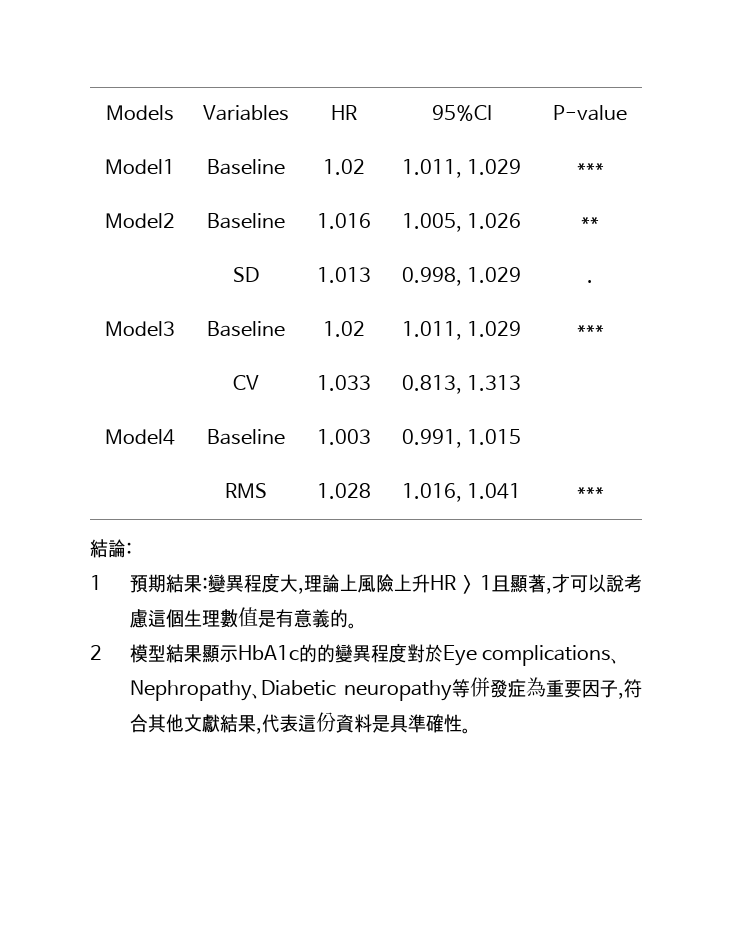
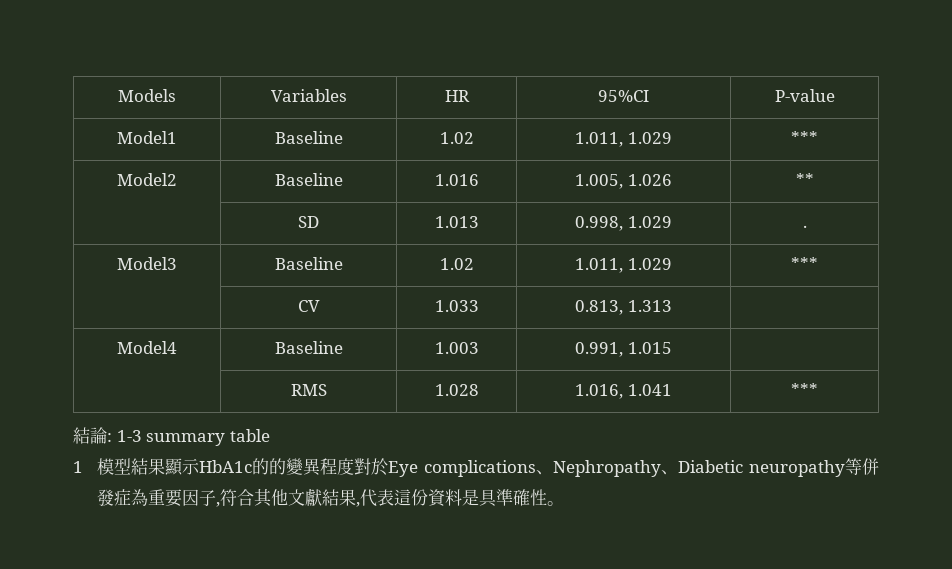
- 結論:
- 1預期結果:變異程度大,理論上風險上升HR > 1且顯著,才可以說考慮這個生理數值是有意義的。
- 2模型結果顯示HbA1c的的變異程度對於Eye complications、Nephropathy、Diabetic neuropathy等併發症為重要因子,符合其他文獻結果,代表這份資料是具準確性。
+ 結論: 1-3 summary table
+ 1模型結果顯示HbA1c的的變異程度對於Eye complications、Nephropathy、Diabetic neuropathy等併發症為重要因子,符合其他文獻結果,代表這份資料是具準確性。

